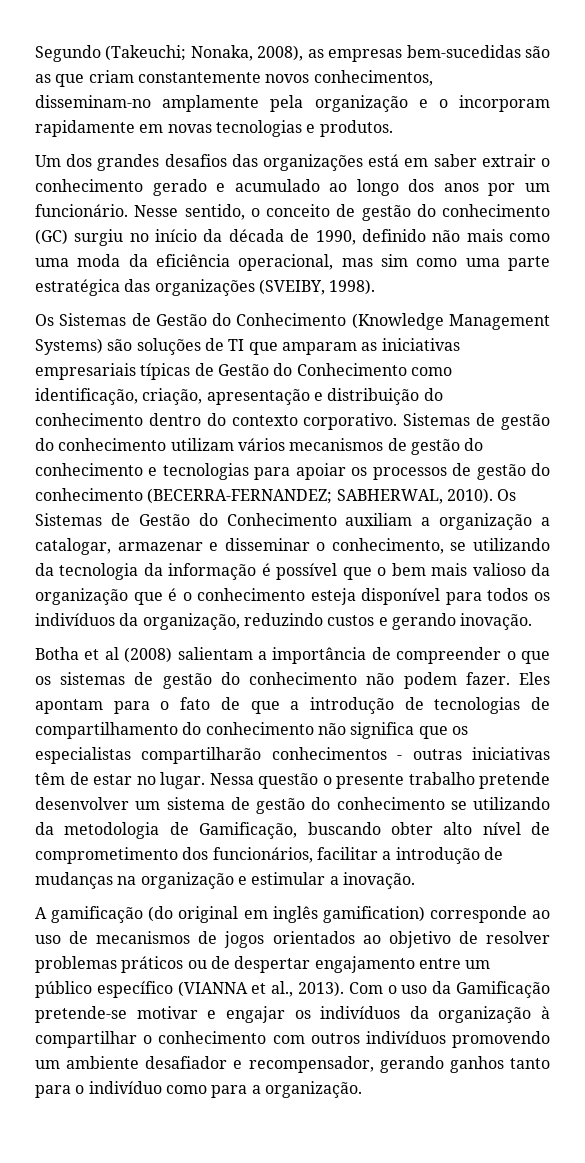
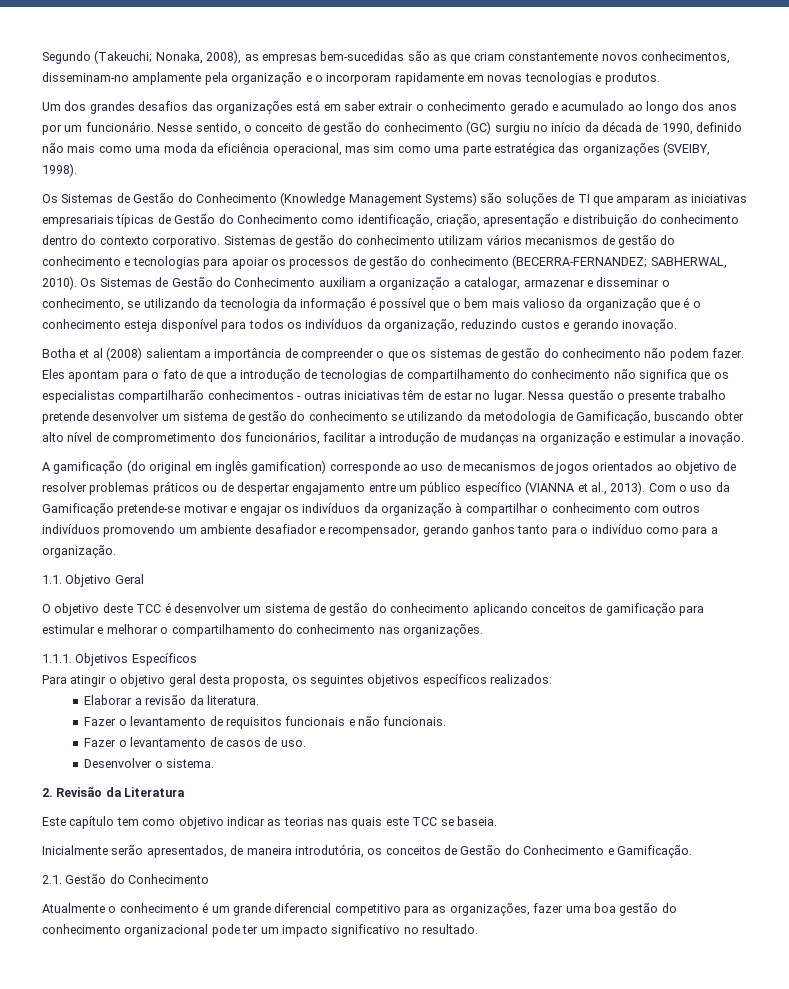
+ 1.1. Objetivo Geral
+ O objetivo deste TCC é desenvolver um sistema de gestão do conhecimento aplicando conceitos de gamificação para estimular e melhorar o compartilhamento do conhecimento nas organizações.
+ 1.1.1. Objetivos Específicos
+ Para atingir o objetivo geral desta proposta, os seguintes objetivos específicos realizados:
+ Elaborar a revisão da literatura.
+ Fazer o levantamento de requisitos funcionais e não funcionais.
+ Fazer o levantamento de casos de uso.
+ Desenvolver o sistema.
+ 2. Revisão da Literatura
+ Este capítulo tem como objetivo indicar as teorias nas quais este TCC se baseia.
+ Inicialmente serão apresentados, de maneira introdutória, os conceitos de Gestão do Conhecimento e Gamificação.
+ 2.1. Gestão do Conhecimento
+ Atualmente o conhecimento é um grande diferencial competitivo para as organizações, fazer uma boa gestão do conhecimento organizacional pode ter um impacto significativo no resultado.

